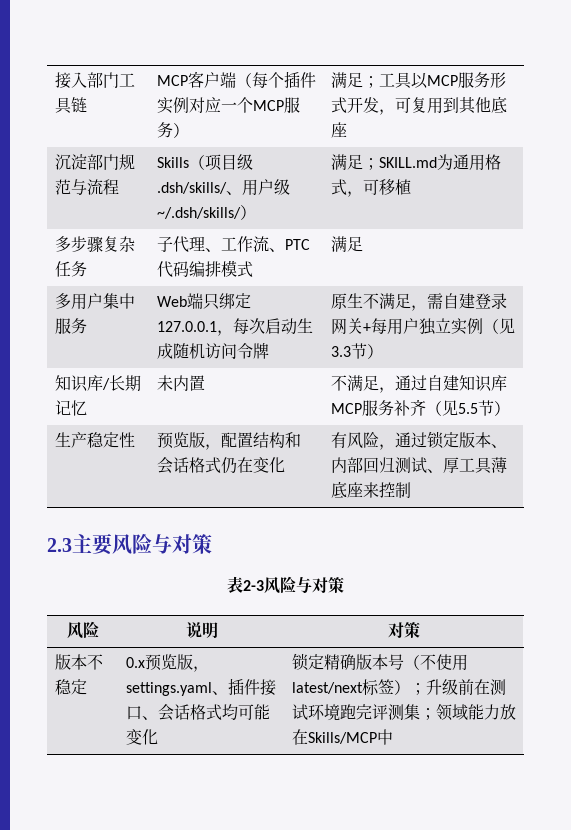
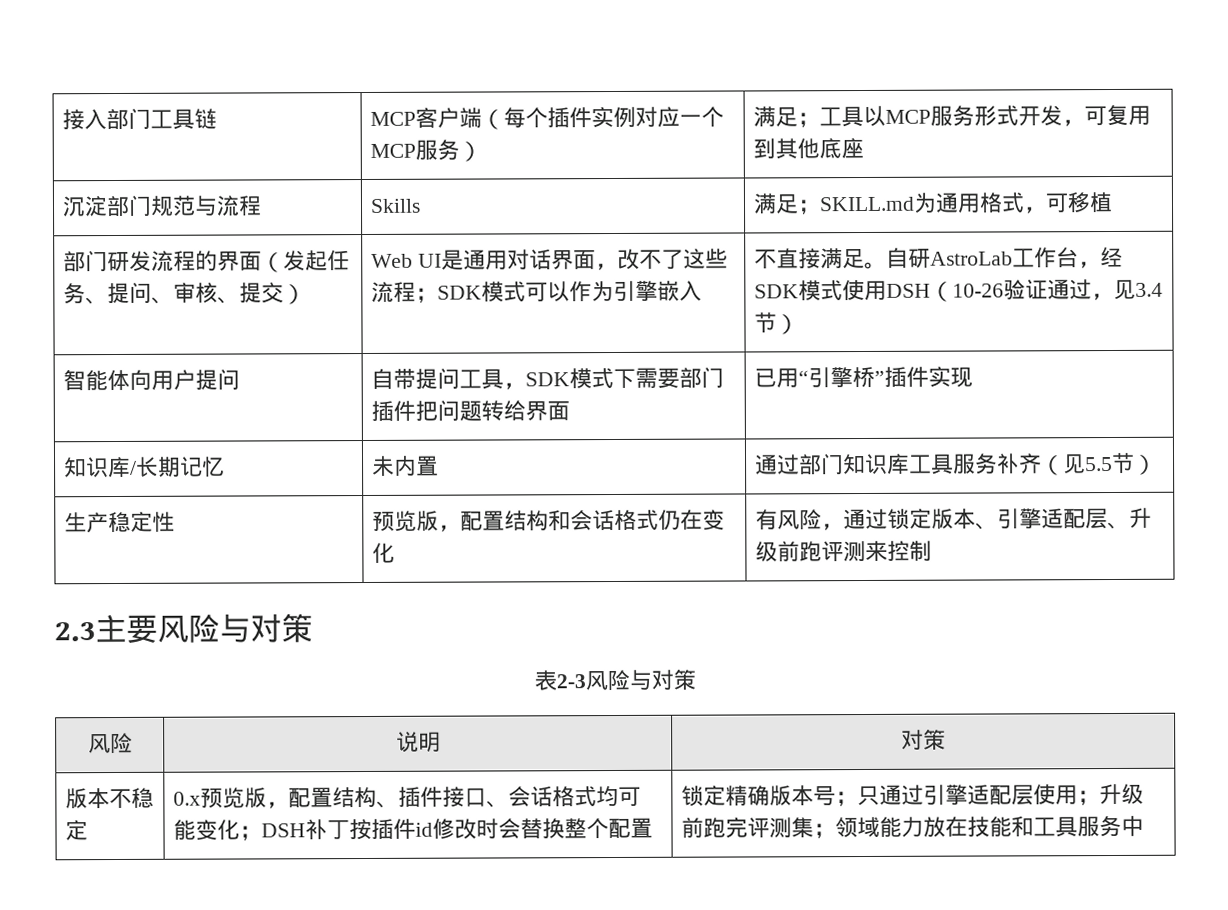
- 沉淀部门规范与流程 | Skills（项目级.dsh/skills/、用户级~/.dsh/skills/） | 满足；SKILL.md为通用格式，可移植
+ 沉淀部门规范与流程 | Skills | 满足；SKILL.md为通用格式，可移植
- 多步骤复杂任务 | 子代理、工作流、PTC代码编排模式 | 满足
- 多用户集中服务 | Web端只绑定127.0.0.1，每次启动生成随机访问令牌 | 原生不满足，需自建登录网关+每用户独立实例（见3.3节）
+ 部门研发流程的界面（发起任务、提问、审核、提交） | Web UI是通用对话界面，改不了这些流程；SDK模式可以作为引擎嵌入 | 不直接满足。自研AstroLab工作台，经SDK模式使用DSH（10-26验证通过，见3.4节）
+ 智能体向用户提问 | 自带提问工具，SDK模式下需要部门插件把问题转给界面 | 已用“引擎桥”插件实现
- 知识库/长期记忆 | 未内置 | 不满足，通过自建知识库MCP服务补齐（见5.5节）
+ 知识库/长期记忆 | 未内置 | 通过部门知识库工具服务补齐（见5.5节）
- 生产稳定性 | 预览版，配置结构和会话格式仍在变化 | 有风险，通过锁定版本、内部回归测试、厚工具薄底座来控制
+ 生产稳定性 | 预览版，配置结构和会话格式仍在变化 | 有风险，通过锁定版本、引擎适配层、升级前跑评测来控制
- 0.x预览版，settings.yaml、插件接口、会话格式均可能变化 | 锁定精确版本号（不使用latest/next标签）；升级前在测试环境跑完评测集；领域能力放在Skills/MCP中
+ 0.x预览版，配置结构、插件接口、会话格式均可能变化；DSH补丁按插件id修改时会替换整个配置 | 锁定精确版本号；只通过引擎适配层使用；升级前跑完评测集；领域能力放在技能和工具服务中

